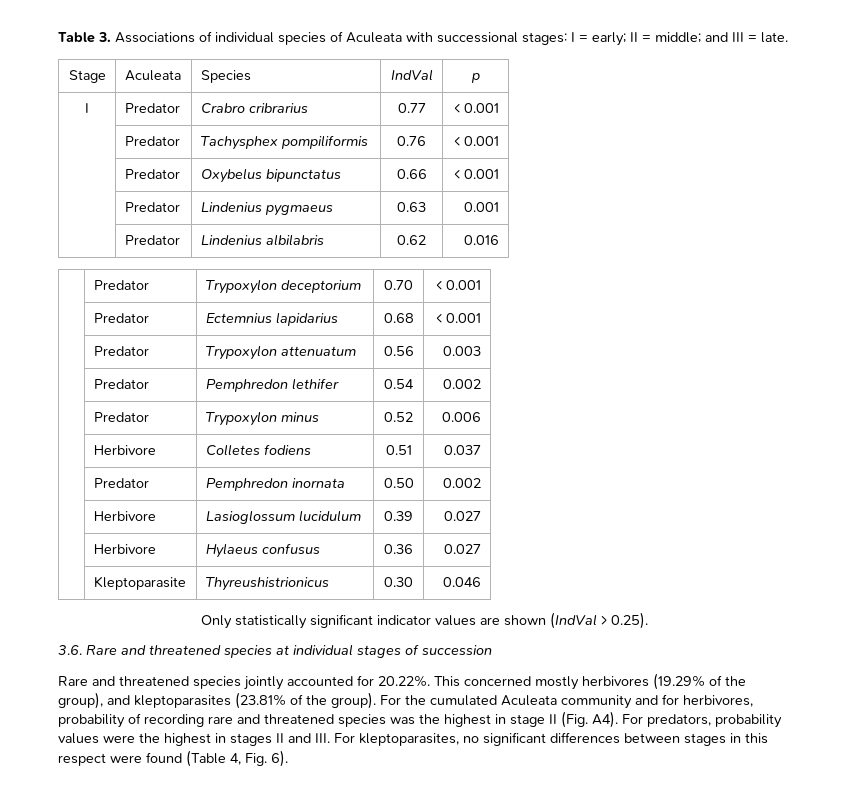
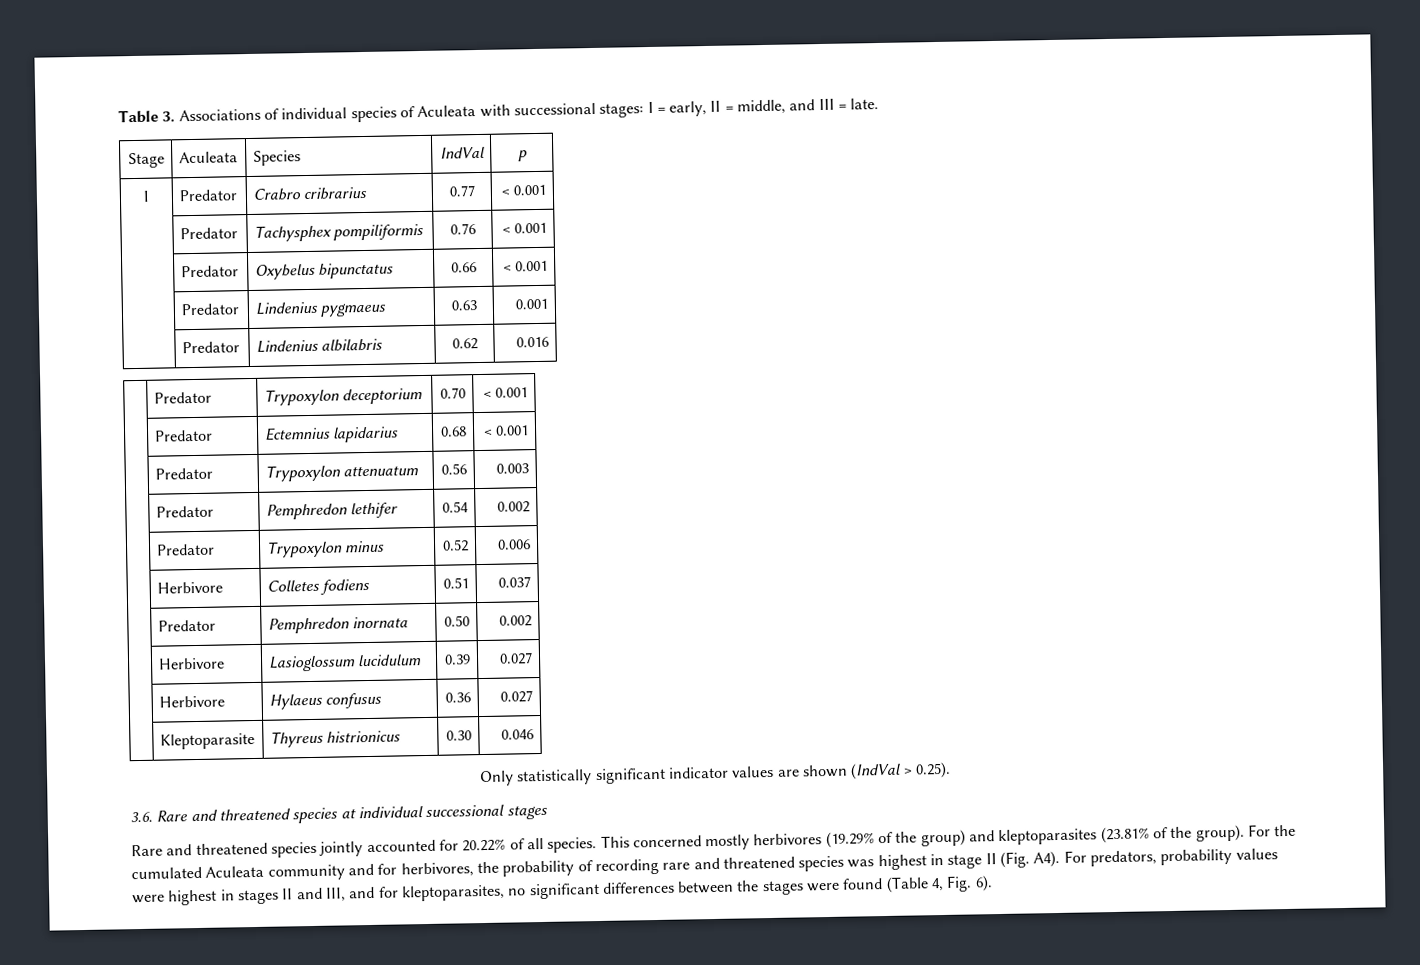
- Table 3. Associations of individual species of Aculeata with successional stages: I = early; II = middle; and III = late.
+ Table 3. Associations of individual species of Aculeata with successional stages: I = early, II = middle, and III = late.
- | Kleptoparasite | Thyreushistrionicus | 0.30 | 0.046
+ | Kleptoparasite | Thyreus histrionicus | 0.30 | 0.046
- 3.6. Rare and threatened species at individual stages of succession
+ 3.6. Rare and threatened species at individual successional stages
- Rare and threatened species jointly accounted for 20.22%. This concerned mostly herbivores (19.29% of the group), and kleptoparasites (23.81% of the group).
+ Rare and threatened species jointly accounted for 20.22% of all species. This concerned mostly herbivores (19.29% of the group) and kleptoparasites (23.81% of the group).
- For the cumulated Aculeata community and for herbivores, probability of recording rare and threatened species was the highest in stage II (Fig. A4). For predators, probability values were the highest in stages II and III. For kleptoparasites, no significant differences between stages in this respect were found (Table 4, Fig. 6).
+ For the cumulated Aculeata community and for herbivores, the probability of recording rare and threatened species was highest in stage II (Fig. A4). For predators, probability values were highest in stages II and III, and for kleptoparasites, no significant differences between the stages were found (Table 4, Fig. 6).

